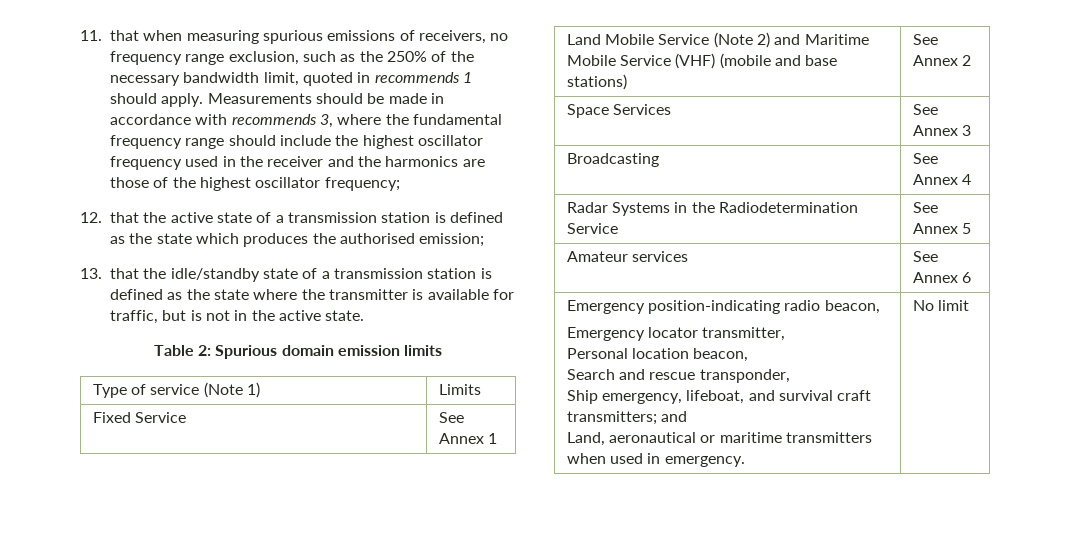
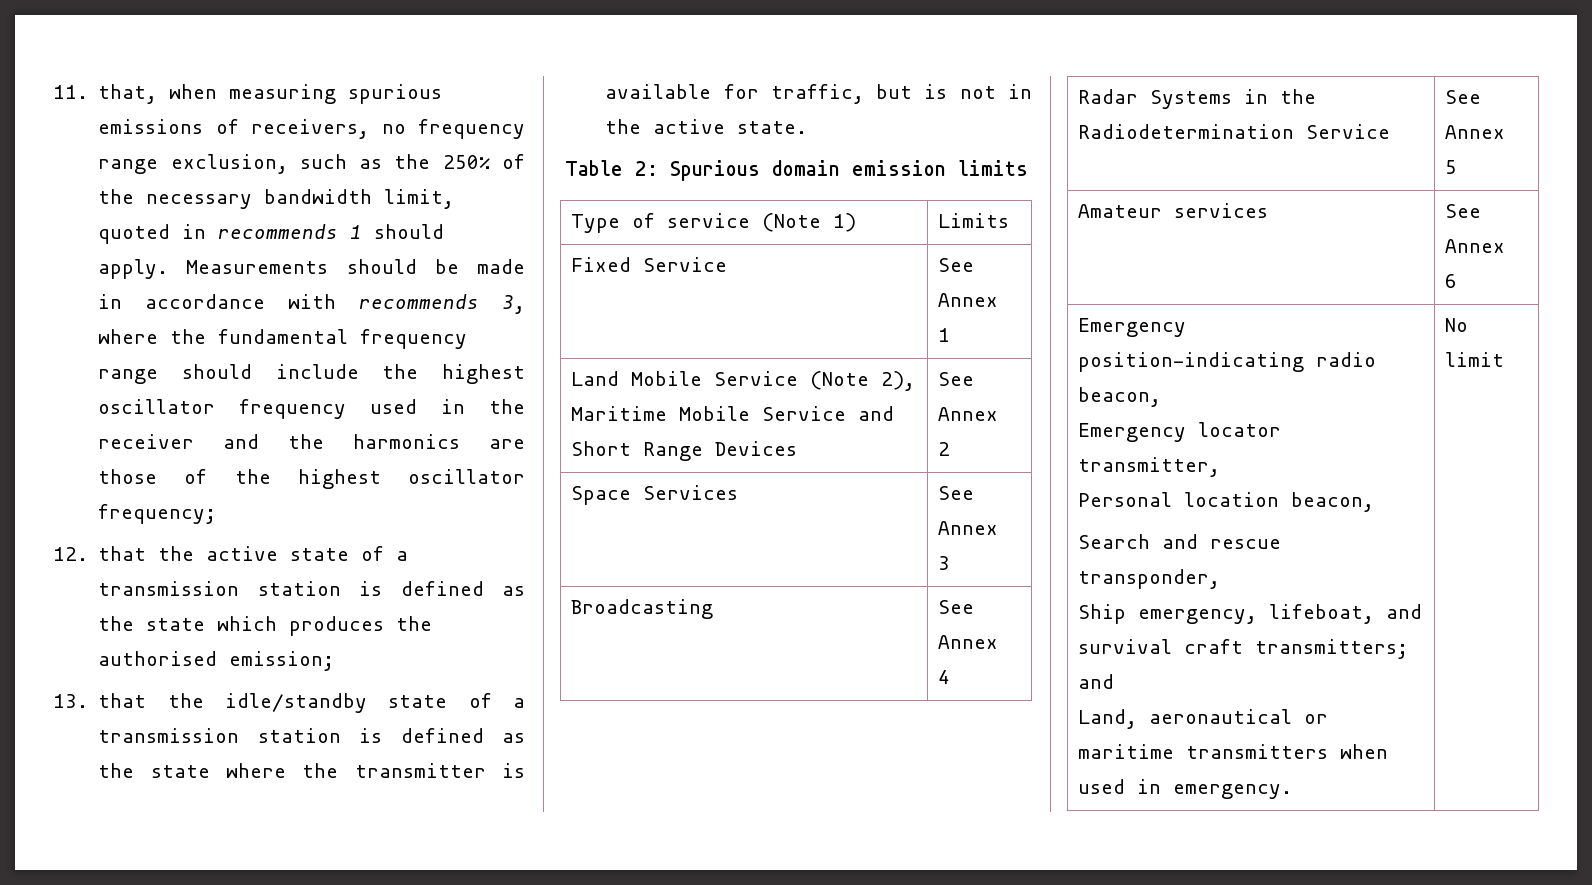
- 11. that when measuring spurious emissions of receivers, no frequency range exclusion, such as the 250% of the necessary bandwidth limit, quoted in recommends 1 should apply.
+ 11. that, when measuring spurious emissions of receivers, no frequency range exclusion, such as the 250% of the necessary bandwidth limit, quoted in recommends 1 should apply.
- Land Mobile Service (Note 2) and Maritime Mobile Service (VHF) (mobile and base stations) | See Annex 2
+ Land Mobile Service (Note 2), Maritime Mobile Service and Short Range Devices | See Annex 2

